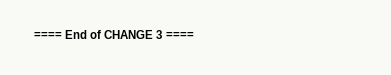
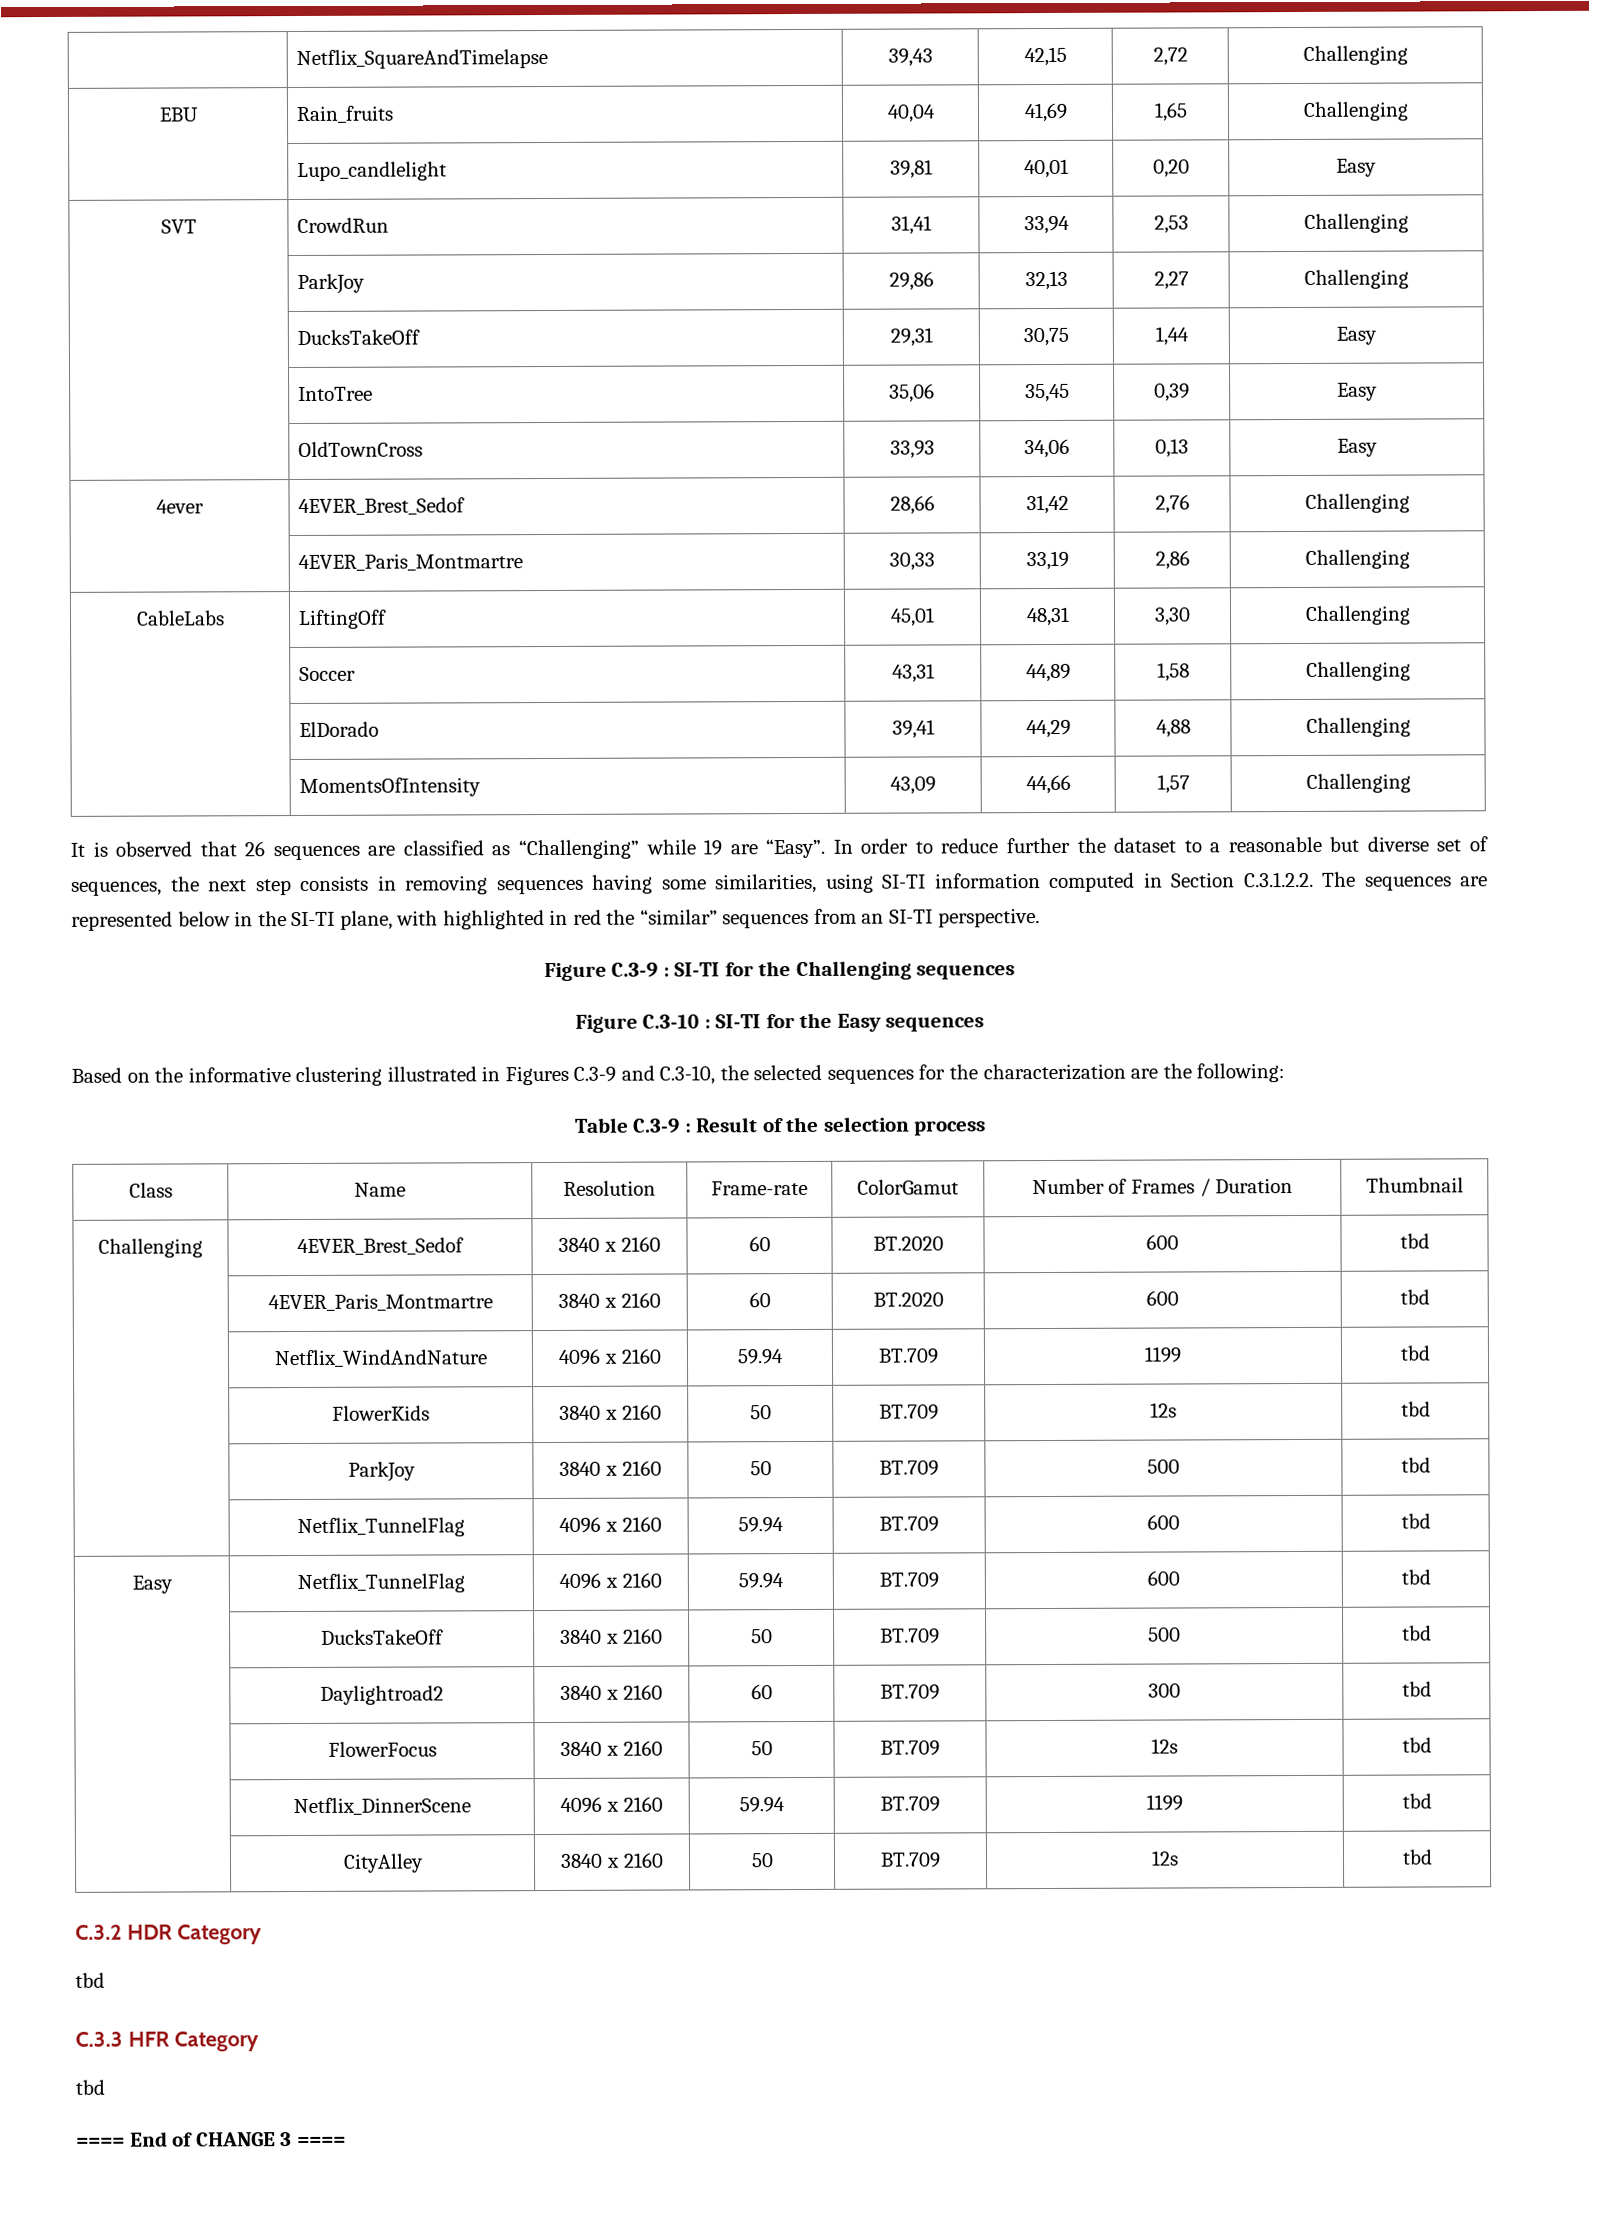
+ | Netflix_SquareAndTimelapse | 39,43 | 42,15 | 2,72 | Challenging
+ EBU | Rain_fruits | 40,04 | 41,69 | 1,65 | Challenging
+ | Lupo_candlelight | 39,81 | 40,01 | 0,20 | Easy
+ SVT | CrowdRun | 31,41 | 33,94 | 2,53 | Challenging
+ | ParkJoy | 29,86 | 32,13 | 2,27 | Challenging
+ | DucksTakeOff | 29,31 | 30,75 | 1,44 | Easy
+ | IntoTree | 35,06 | 35,45 | 0,39 | Easy
+ | OldTownCross | 33,93 | 34,06 | 0,13 | Easy
+ 4ever | 4EVER_Brest_Sedof | 28,66 | 31,42 | 2,76 | Challenging
+ | 4EVER_Paris_Montmartre | 30,33 | 33,19 | 2,86 | Challenging
+ CableLabs | LiftingOff | 45,01 | 48,31 | 3,30 | Challenging
+ | Soccer | 43,31 | 44,89 | 1,58 | Challenging
+ | ElDorado | 39,41 | 44,29 | 4,88 | Challenging
+ | MomentsOfIntensity | 43,09 | 44,66 | 1,57 | Challenging
+ It is observed that 26 sequences are classified as “Challenging” while 19 are “Easy”. In order to reduce further the dataset to a reasonable but diverse set of sequences, the next step consists in removing sequences having some similarities, using SI-TI information computed in Section C.3.1.2.2. The sequences are represented below in the SI-TI plane, with highlighted in red the “similar” sequences from an SI-TI perspective.
+ Figure C.3-9 : SI-TI for the Challenging sequences
+ Figure C.3-10 : SI-TI for the Easy sequences
+ Based on the informative clustering illustrated in Figures C.3-9 and C.3-10, the selected sequences for the characterization are the following:
+ Table C.3-9 : Result of the selection process
+ Class | Name | Resolution | Frame-rate | ColorGamut | Number of Frames / Duration | Thumbnail
+ Challenging | 4EVER_Brest_Sedof | 3840 x 2160 | 60 | BT.2020 | 600 | tbd
+ | 4EVER_Paris_Montmartre | 3840 x 2160 | 60 | BT.2020 | 600 | tbd
+ | Netflix_WindAndNature | 4096 x 2160 | 59.94 | BT.709 | 1199 | tbd
+ | FlowerKids | 3840 x 2160 | 50 | BT.709 | 12s | tbd
+ | ParkJoy | 3840 x 2160 | 50 | BT.709 | 500 | tbd
+ | Netflix_TunnelFlag | 4096 x 2160 | 59.94 | BT.709 | 600 | tbd
+ Easy | Netflix_TunnelFlag | 4096 x 2160 | 59.94 | BT.709 | 600 | tbd
+ | DucksTakeOff | 3840 x 2160 | 50 | BT.709 | 500 | tbd
+ | Daylightroad2 | 3840 x 2160 | 60 | BT.709 | 300 | tbd
+ | FlowerFocus | 3840 x 2160 | 50 | BT.709 | 12s | tbd
+ | Netflix_DinnerScene | 4096 x 2160 | 59.94 | BT.709 | 1199 | tbd
+ | CityAlley | 3840 x 2160 | 50 | BT.709 | 12s | tbd
+ C.3.2 HDR Category
+ tbd
+ C.3.3 HFR Category
+ tbd

